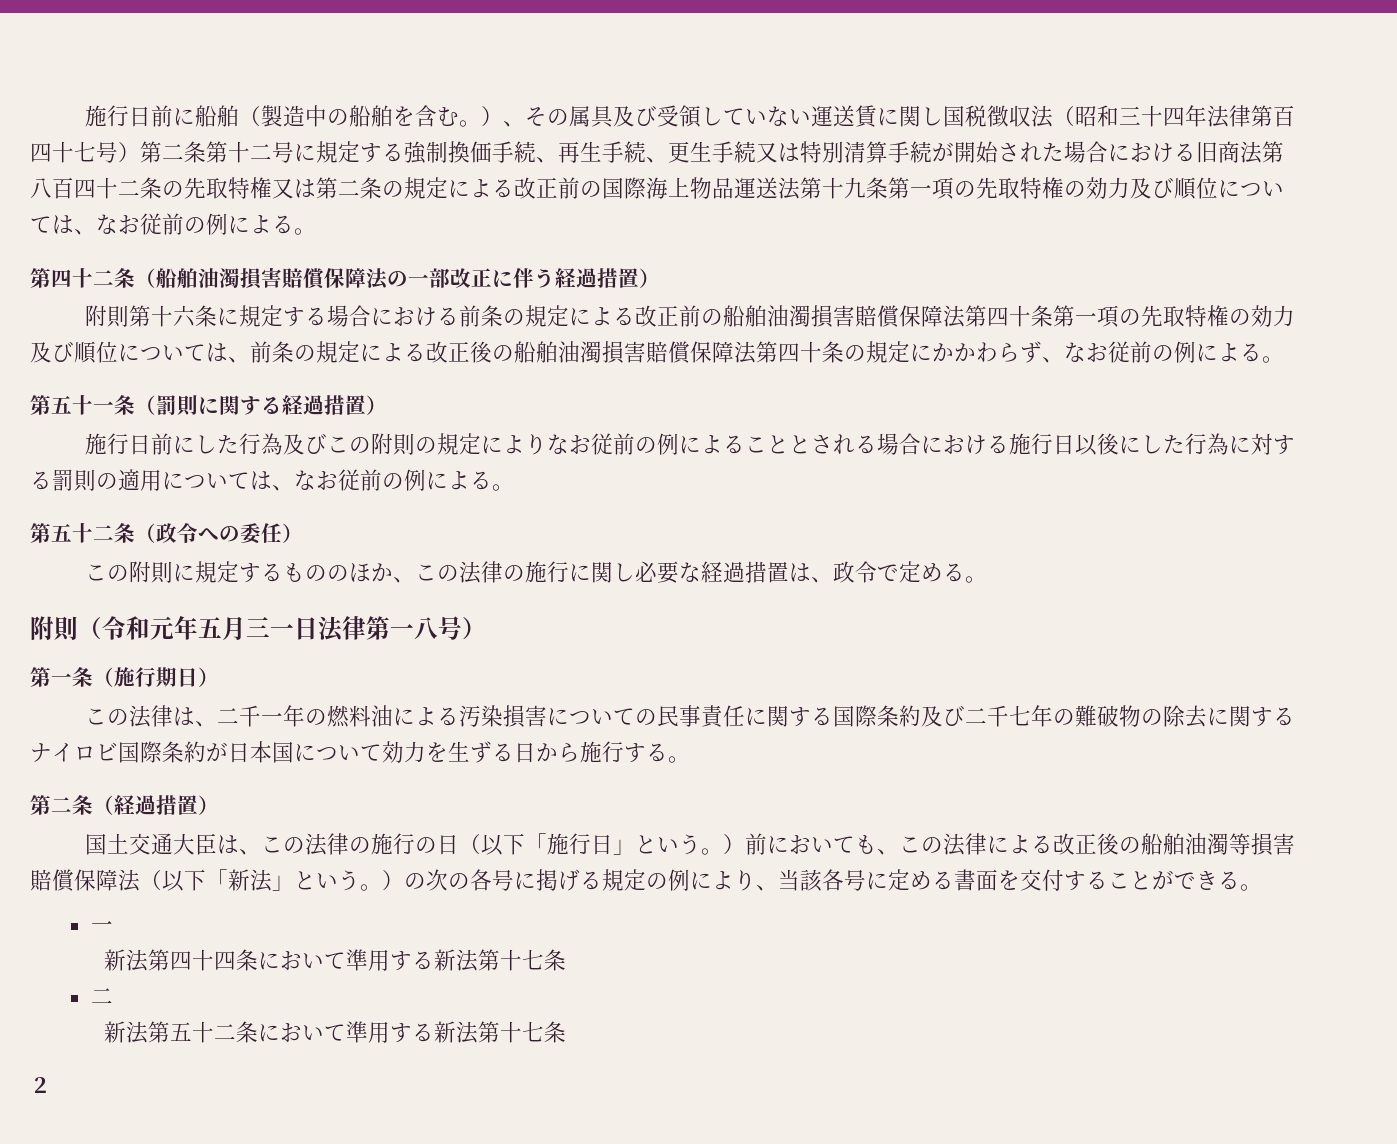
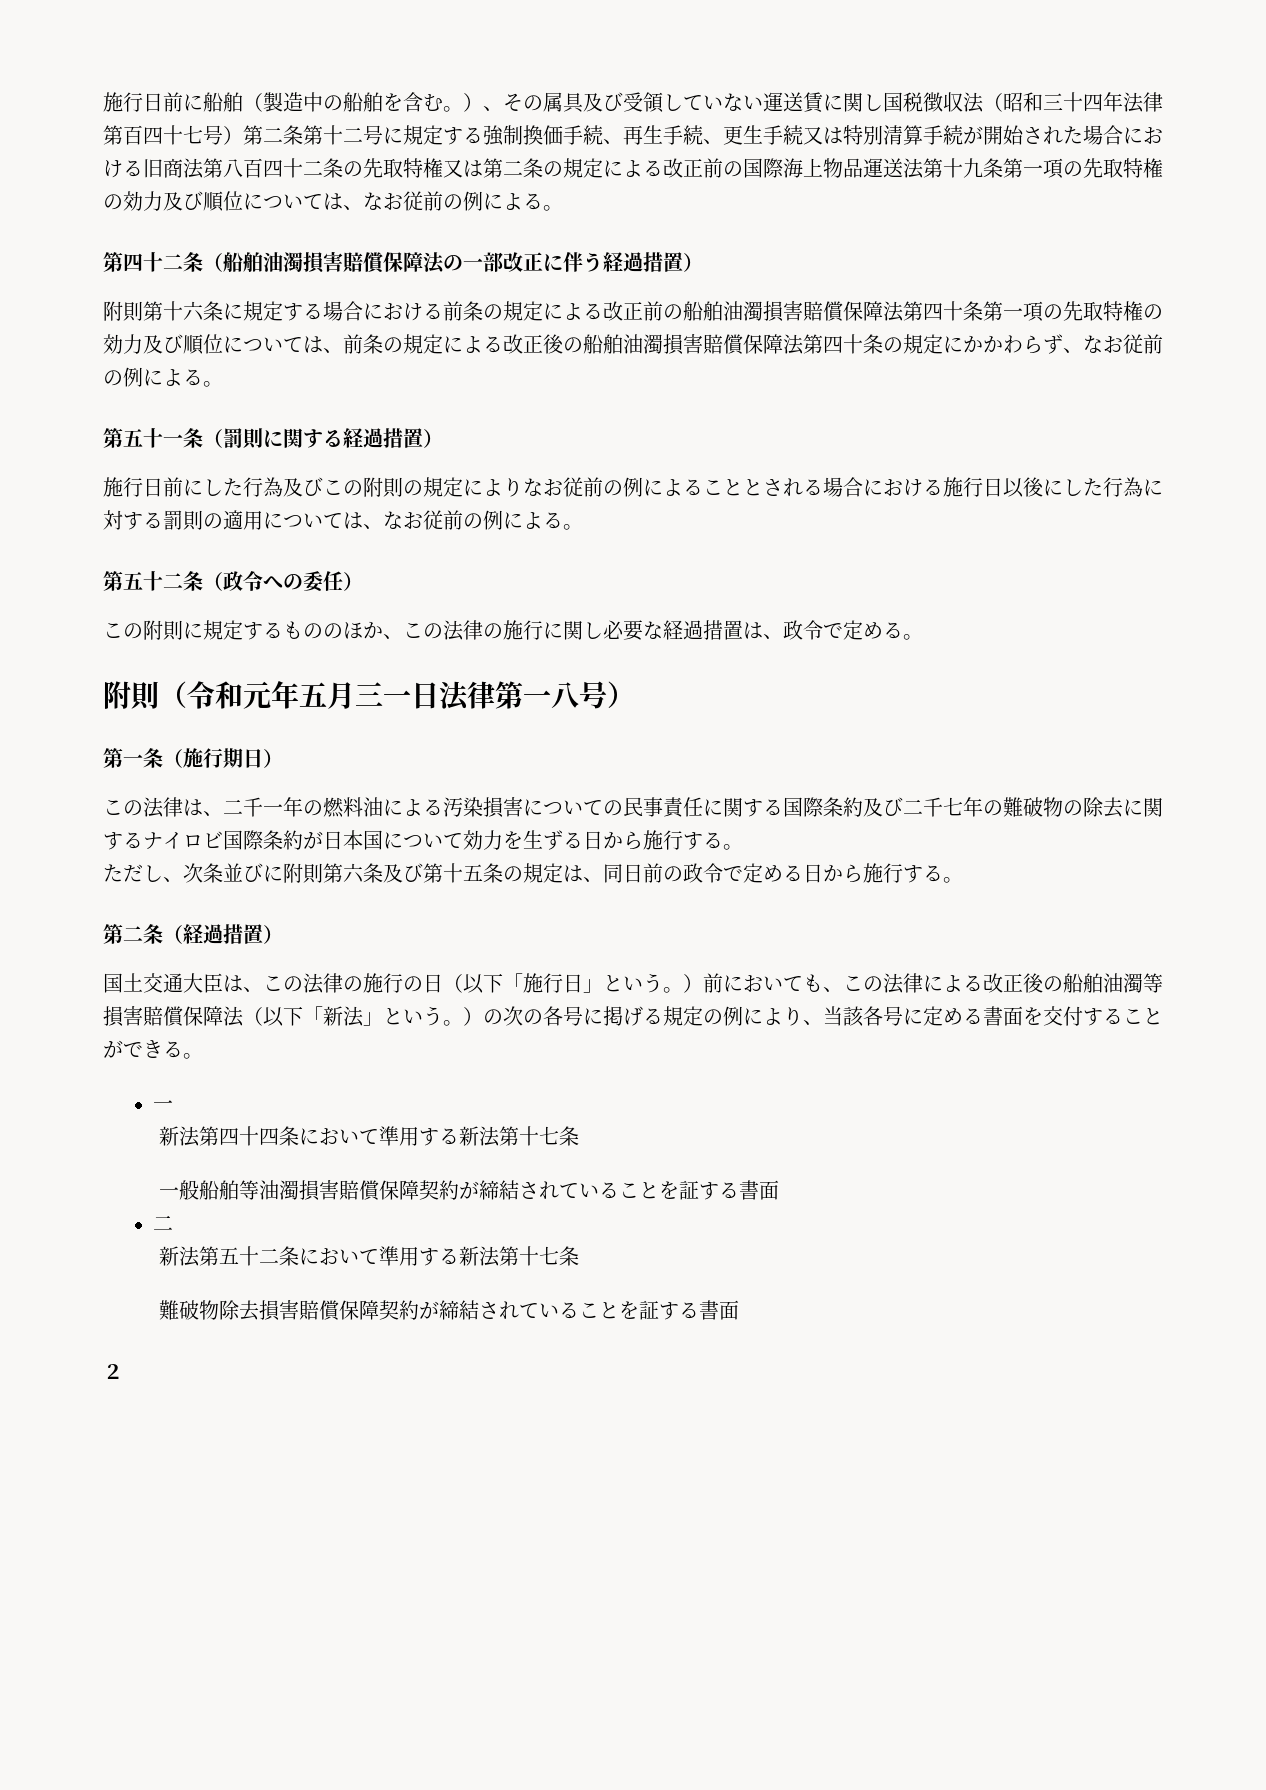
+ ただし、次条並びに附則第六条及び第十五条の規定は、同日前の政令で定める日から施行する。
+ 一般船舶等油濁損害賠償保障契約が締結されていることを証する書面
+ 難破物除去損害賠償保障契約が締結されていることを証する書面

